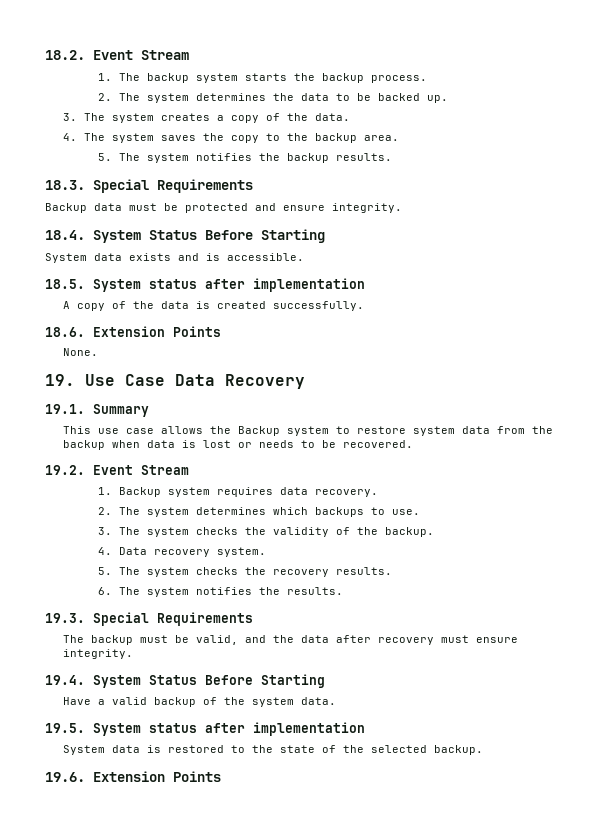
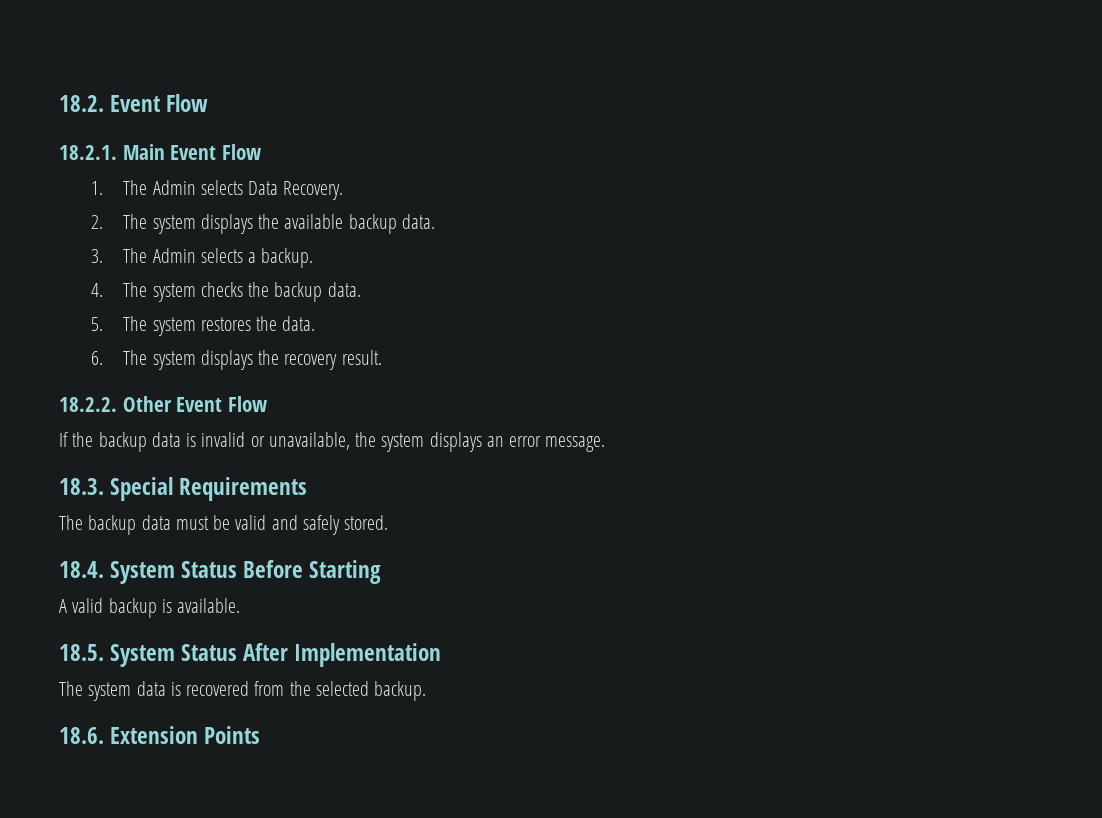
- 18.2. Event Stream
- 1. The backup system starts the backup process.
- 2. The system determines the data to be backed up.
- 3. The system creates a copy of the data.
+ 18.2. Event Flow
+ 18.2.1. Main Event Flow
+ 1. The Admin selects Data Recovery.
+ 2. The system displays the available backup data.
+ 3. The Admin selects a backup.
+ 4. The system checks the backup data.
+ 5. The system restores the data.
- 4. The system saves the copy to the backup area.
- 5. The system notifies the backup results.
+ 6. The system displays the recovery result.
+ 18.2.2. Other Event Flow
+ If the backup data is invalid or unavailable, the system displays an error message.
- Backup data must be protected and ensure integrity.
+ The backup data must be valid and safely stored.
- System data exists and is accessible.
- 18.5. System status after implementation
- A copy of the data is created successfully.
+ A valid backup is available.
+ 18.5. System Status After Implementation
+ The system data is recovered from the selected backup.
  18.6. Extension Points
- None.
- 19. Use Case Data Recovery
- 19.1. Summary
- This use case allows the Backup system to restore system data from the backup when data is lost or needs to be recovered.
- 19.2. Event Stream
- 1. Backup system requires data recovery.
- 2. The system determines which backups to use.
- 3. The system checks the validity of the backup.
- 4. Data recovery system.
- 5. The system checks the recovery results.
- 6. The system notifies the results.
- 19.3. Special Requirements
- The backup must be valid, and the data after recovery must ensure integrity.
- 19.4. System Status Before Starting
- Have a valid backup of the system data.
- 19.5. System status after implementation
- System data is restored to the state of the selected backup.
- 19.6. Extension Points

